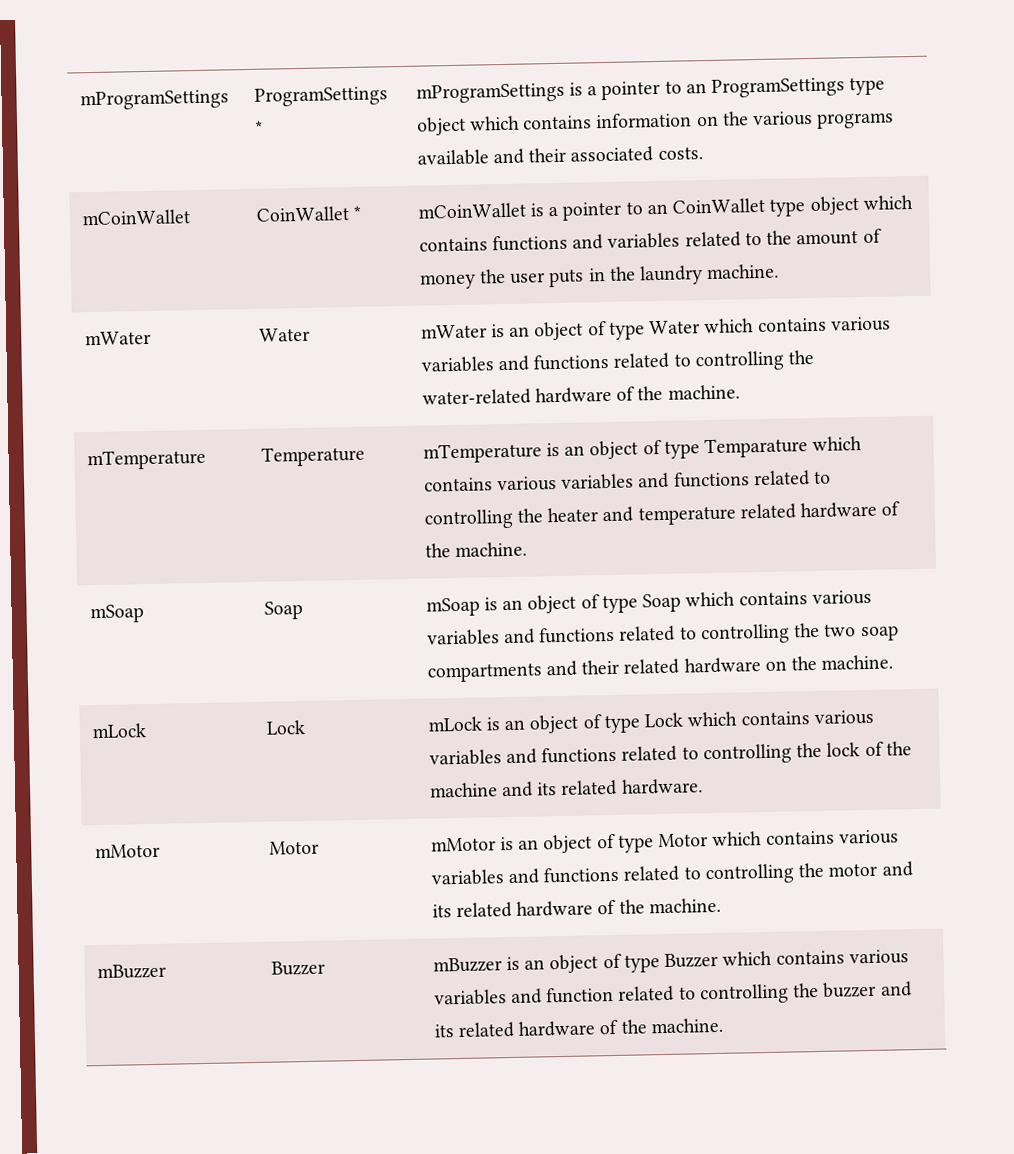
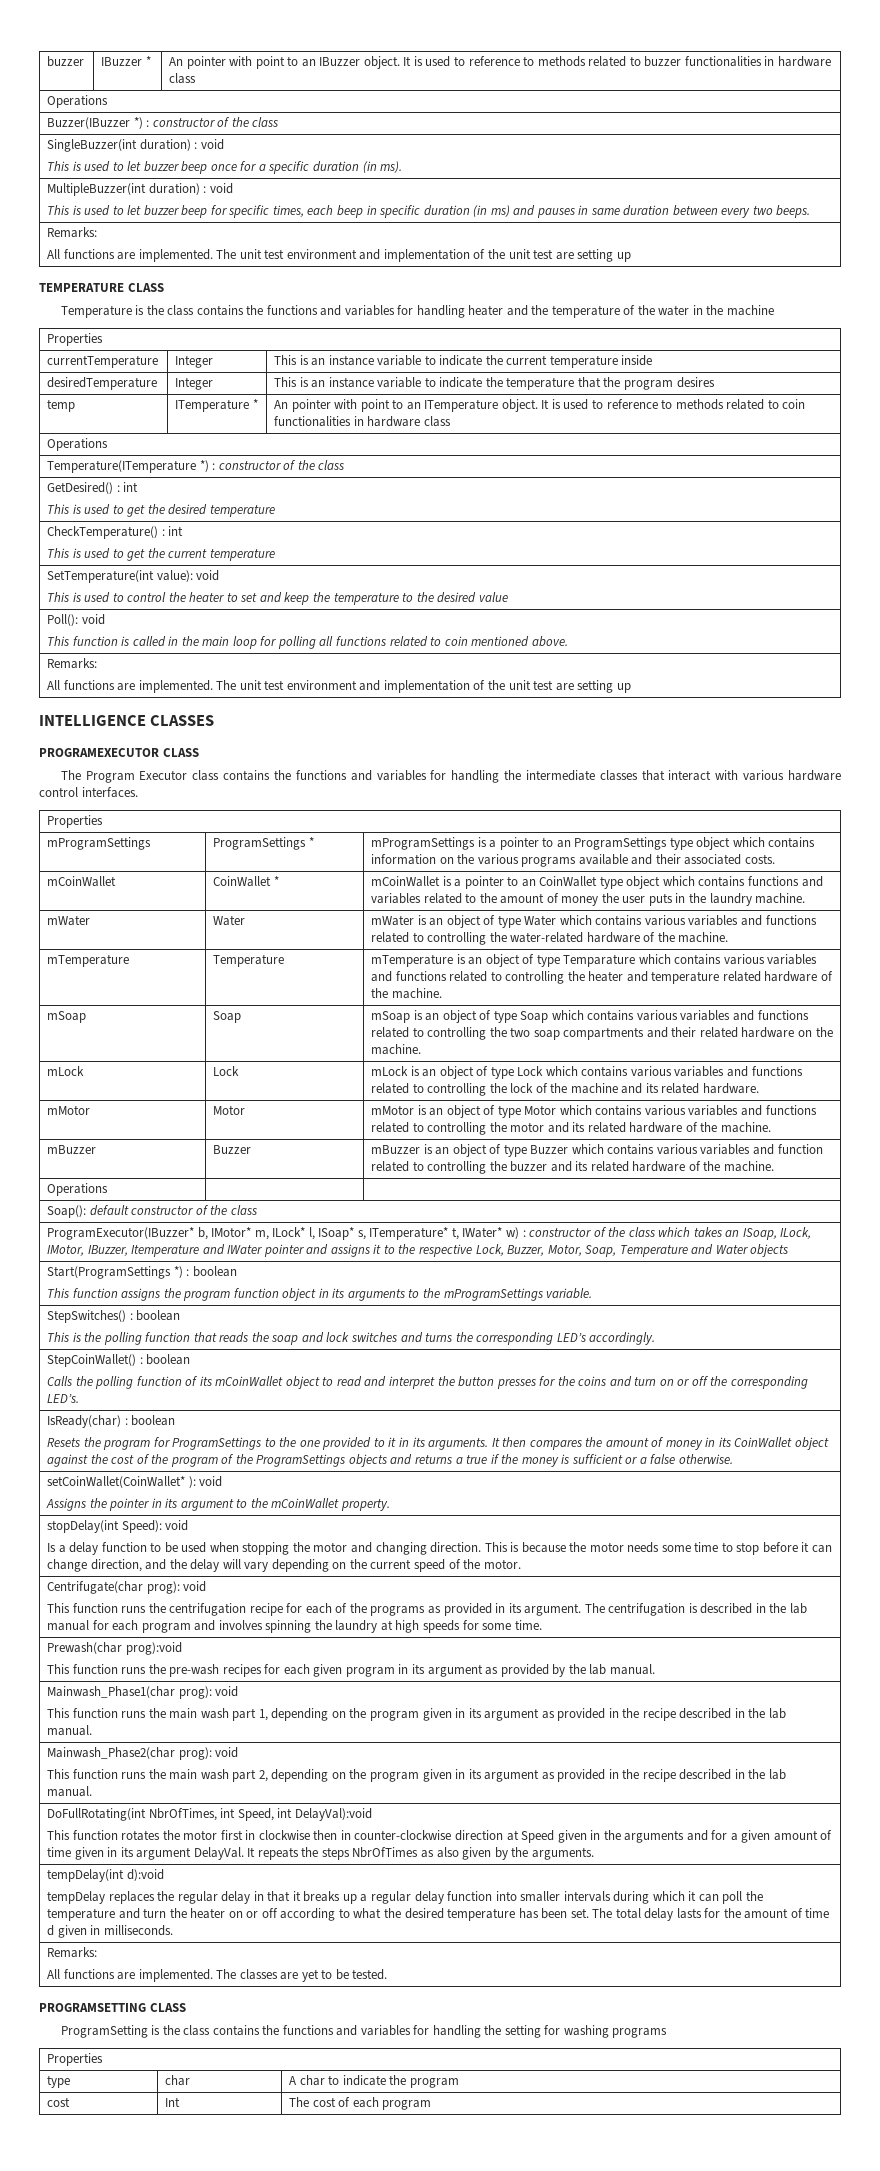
+ buzzer | IBuzzer * | An pointer with point to an IBuzzer object. It is used to reference to methods related to buzzer functionalities in hardware class
+ Operations
+ Buzzer(IBuzzer *) : constructor of the class
+ SingleBuzzer(int duration) : void
+ This is used to let buzzer beep once for a specific duration (in ms).
+ MultipleBuzzer(int duration) : void
+ This is used to let buzzer beep for specific times, each beep in specific duration (in ms) and pauses in same duration between every two beeps.
+ Remarks:
+ All functions are implemented. The unit test environment and implementation of the unit test are setting up
+ TEMPERATURE CLASS
+ Temperature is the class contains the functions and variables for handling heater and the temperature of the water in the machine
+ Properties
+ currentTemperature | Integer | This is an instance variable to indicate the current temperature inside
+ desiredTemperature | Integer | This is an instance variable to indicate the temperature that the program desires
+ temp | ITemperature * | An pointer with point to an ITemperature object. It is used to reference to methods related to coin functionalities in hardware class
+ Operations
+ Temperature(ITemperature *) : constructor of the class
+ GetDesired() : int
+ This is used to get the desired temperature
+ CheckTemperature() : int
+ This is used to get the current temperature
+ SetTemperature(int value): void
+ This is used to control the heater to set and keep the temperature to the desired value
+ Poll(): void
+ This function is called in the main loop for polling all functions related to coin mentioned above.
+ Remarks:
+ All functions are implemented. The unit test environment and implementation of the unit test are setting up
+ INTELLIGENCE CLASSES
+ PROGRAMEXECUTOR CLASS
+ The Program Executor class contains the functions and variables for handling the intermediate classes that interact with various hardware control interfaces.
+ Properties
+ Operations | |
+ Soap(): default constructor of the class
+ ProgramExecutor(IBuzzer* b, IMotor* m, ILock* l, ISoap* s, ITemperature* t, IWater* w) : constructor of the class which takes an ISoap, ILock, IMotor, IBuzzer, Itemperature and IWater pointer and assigns it to the respective Lock, Buzzer, Motor, Soap, Temperature and Water objects
+ Start(ProgramSettings *) : boolean
+ This function assigns the program function object in its arguments to the mProgramSettings variable.
+ StepSwitches() : boolean
+ This is the polling function that reads the soap and lock switches and turns the corresponding LED’s accordingly.
+ StepCoinWallet() : boolean
+ Calls the polling function of its mCoinWallet object to read and interpret the button presses for the coins and turn on or off the corresponding LED’s.
+ IsReady(char) : boolean
+ Resets the program for ProgramSettings to the one provided to it in its arguments. It then compares the amount of money in its CoinWallet object against the cost of the program of the ProgramSettings objects and returns a true if the money is sufficient or a false otherwise.
+ setCoinWallet(CoinWallet* ): void
+ Assigns the pointer in its argument to the mCoinWallet property.
+ stopDelay(int Speed): void
+ Is a delay function to be used when stopping the motor and changing direction. This is because the motor needs some time to stop before it can change direction, and the delay will vary depending on the current speed of the motor.
+ Centrifugate(char prog): void
+ This function runs the centrifugation recipe for each of the programs as provided in its argument. The centrifugation is described in the lab manual for each program and involves spinning the laundry at high speeds for some time.
+ Prewash(char prog):void
+ This function runs the pre-wash recipes for each given program in its argument as provided by the lab manual.
+ Mainwash_Phase1(char prog): void
+ This function runs the main wash part 1, depending on the program given in its argument as provided in the recipe described in the lab manual.
+ Mainwash_Phase2(char prog): void
+ This function runs the main wash part 2, depending on the program given in its argument as provided in the recipe described in the lab manual.
+ DoFullRotating(int NbrOfTimes, int Speed, int DelayVal):void
+ This function rotates the motor first in clockwise then in counter-clockwise direction at Speed given in the arguments and for a given amount of time given in its argument DelayVal. It repeats the steps NbrOfTimes as also given by the arguments.
+ tempDelay(int d):void
+ tempDelay replaces the regular delay in that it breaks up a regular delay function into smaller intervals during which it can poll the temperature and turn the heater on or off according to what the desired temperature has been set. The total delay lasts for the amount of time d given in milliseconds.
+ Remarks:
+ All functions are implemented. The classes are yet to be tested.
+ PROGRAMSETTING CLASS
+ ProgramSetting is the class contains the functions and variables for handling the setting for washing programs
+ Properties
+ type | char | A char to indicate the program
+ cost | Int | The cost of each program

